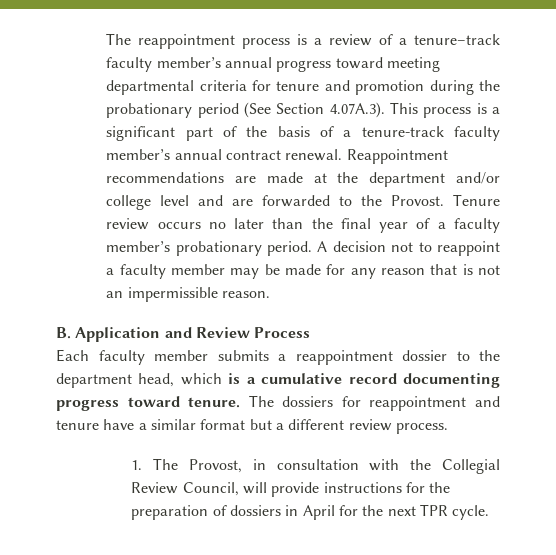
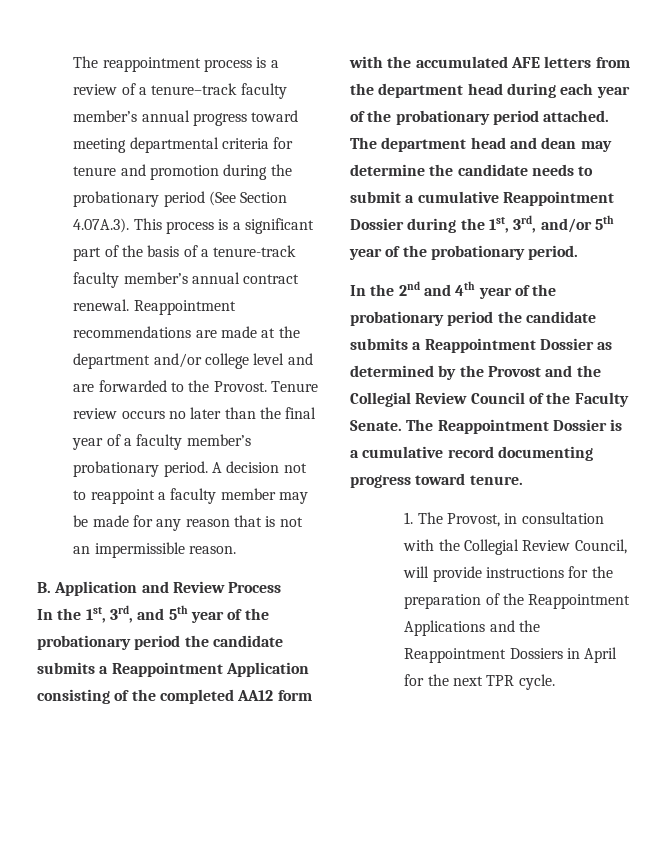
- Each faculty member submits a reappointment dossier to the department head, which is a cumulative record documenting progress toward tenure. The dossiers for reappointment and tenure have a similar format but a different review process.
+ In the 1st, 3rd, and 5th year of the probationary period the candidate submits a Reappointment Application consisting of the completed AA12 form with the accumulated AFE letters from the department head during each year of the probationary period attached. The department head and dean may determine the candidate needs to submit a cumulative Reappointment Dossier during the 1st, 3rd, and/or 5th year of the probationary period.
+ In the 2nd and 4th year of the probationary period the candidate submits a Reappointment Dossier as determined by the Provost and the Collegial Review Council of the Faculty Senate. The Reappointment Dossier is a cumulative record documenting progress toward tenure.
- 1. The Provost, in consultation with the Collegial Review Council, will provide instructions for the preparation of dossiers in April for the next TPR cycle.
+ 1. The Provost, in consultation with the Collegial Review Council, will provide instructions for the preparation of the Reappointment Applications and the Reappointment Dossiers in April for the next TPR cycle.

